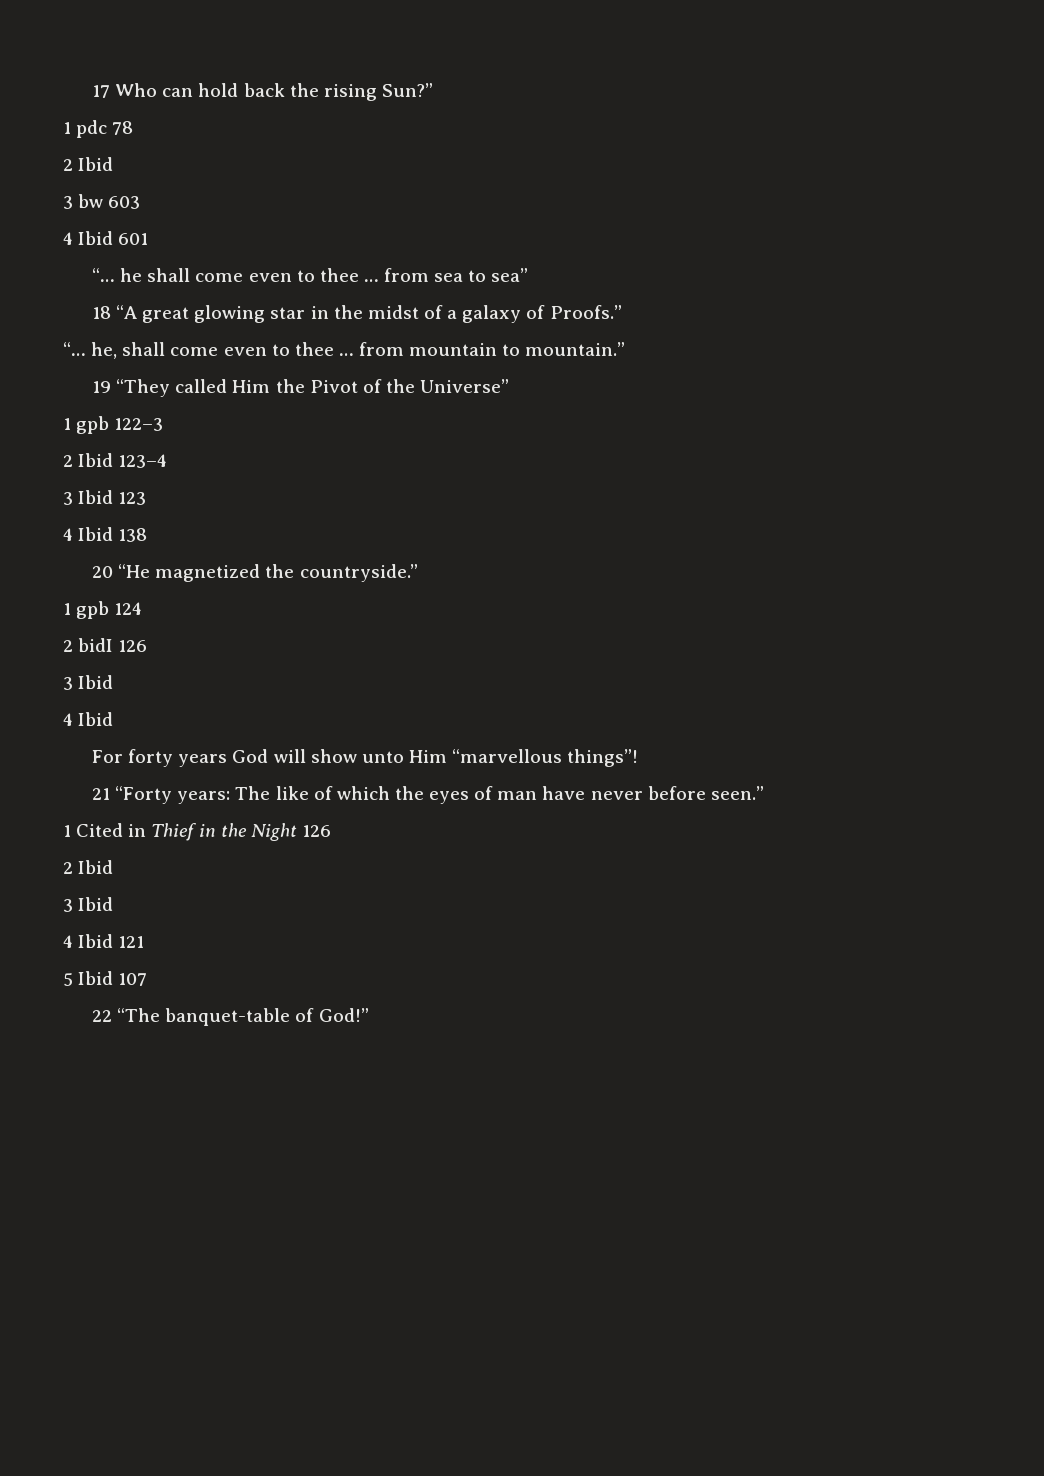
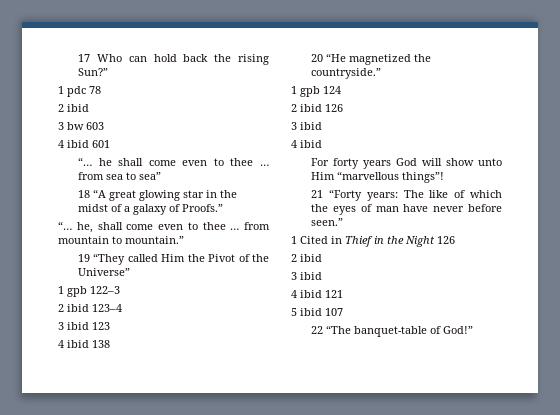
  1 pdc 78
- 2 Ibid
+ 2 ibid
- 4 Ibid 601
+ 4 ibid 601
- 2 Ibid 123–4
+ 2 ibid 123–4
- 3 Ibid 123
+ 3 ibid 123
- 4 Ibid 138
+ 4 ibid 138
- 2 bidI 126
- 3 Ibid
- 4 Ibid
+ 2 ibid 126
+ 3 ibid
+ 4 ibid
  1 Cited in Thief in the Night 126
- 2 Ibid
- 3 Ibid
- 4 Ibid 121
+ 2 ibid
+ 3 ibid
+ 4 ibid 121
- 5 Ibid 107
+ 5 ibid 107

